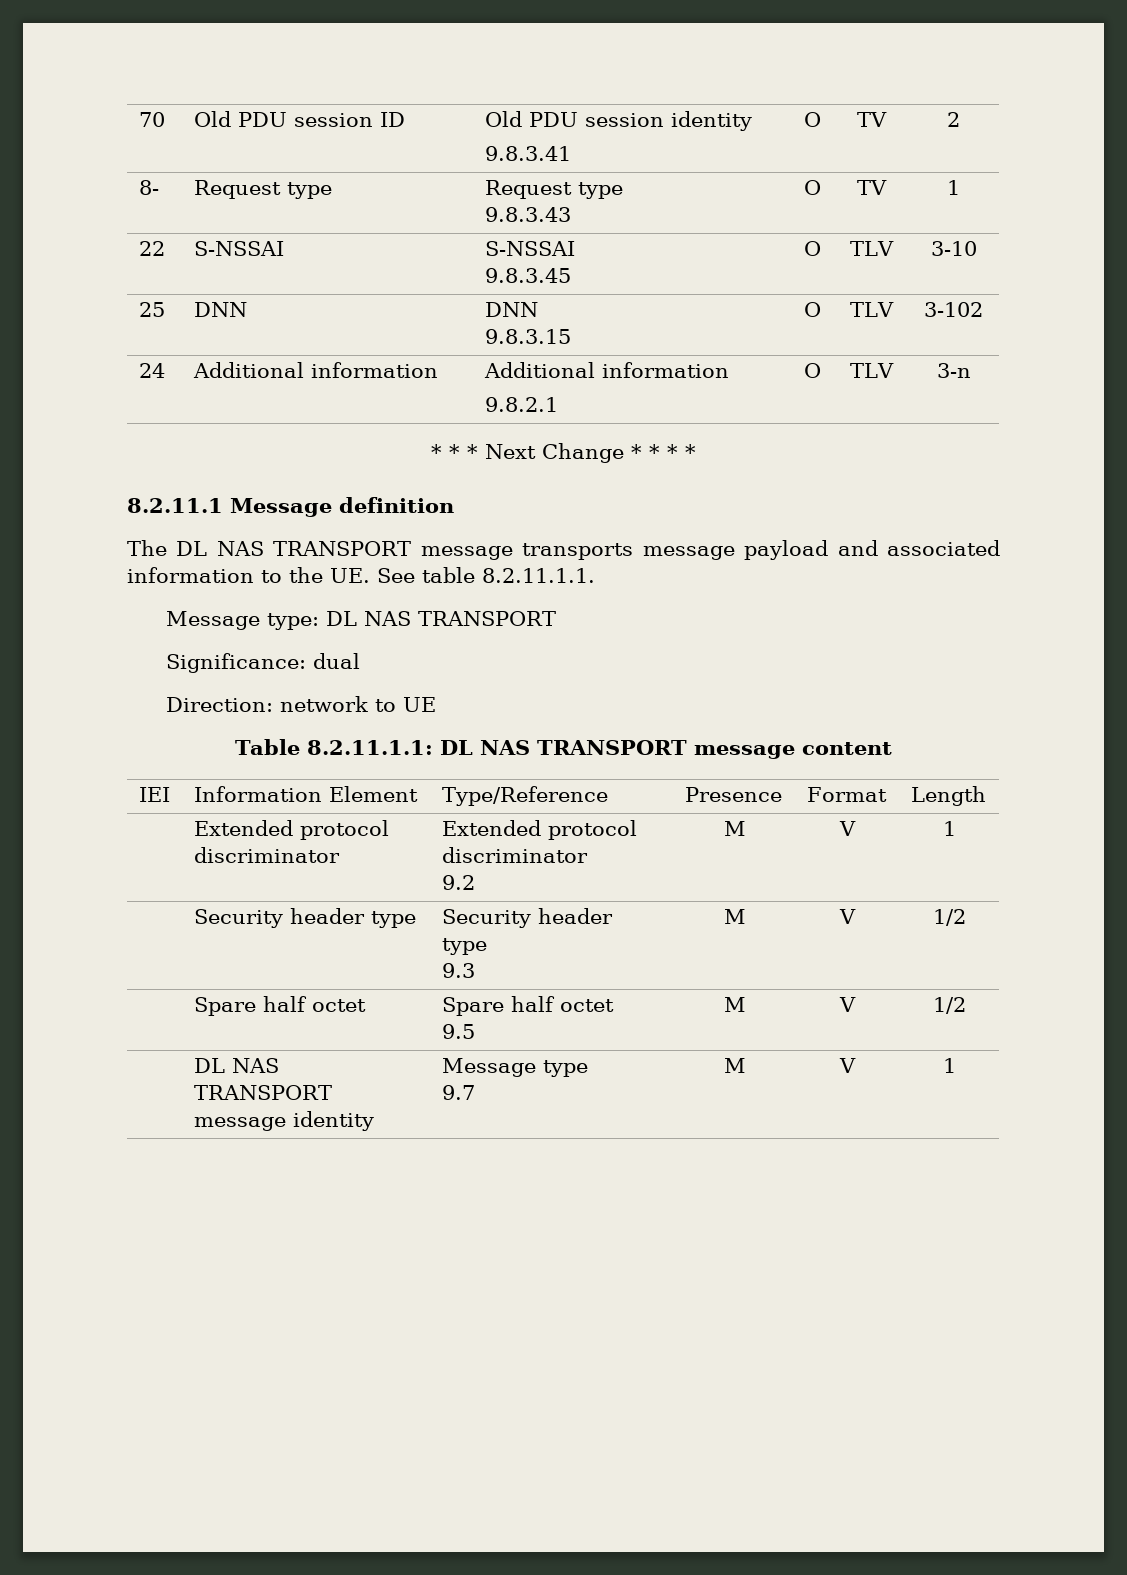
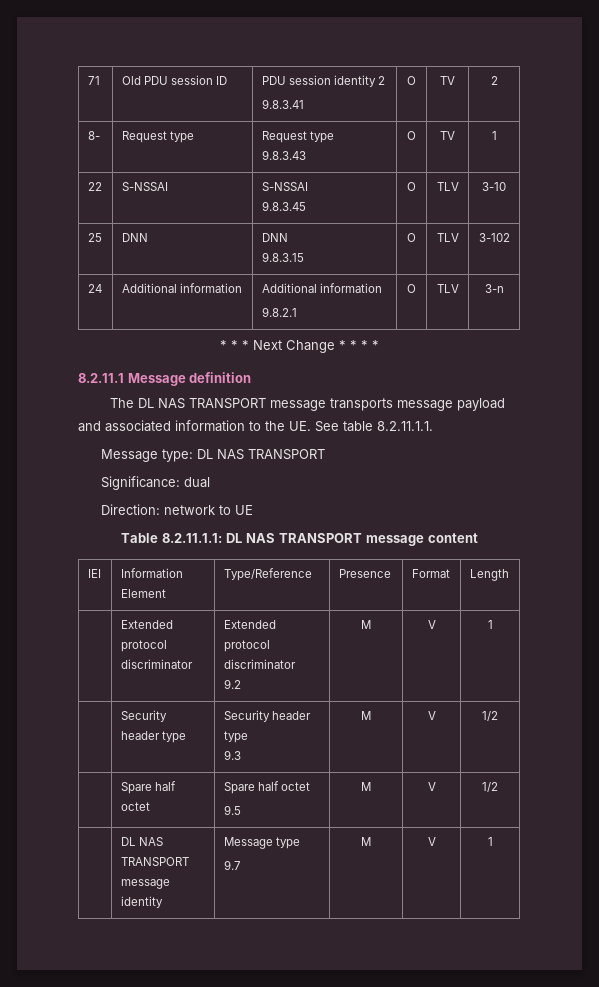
- 70 | Old PDU session ID | Old PDU session identity
+ 71 | Old PDU session ID | PDU session identity 2

